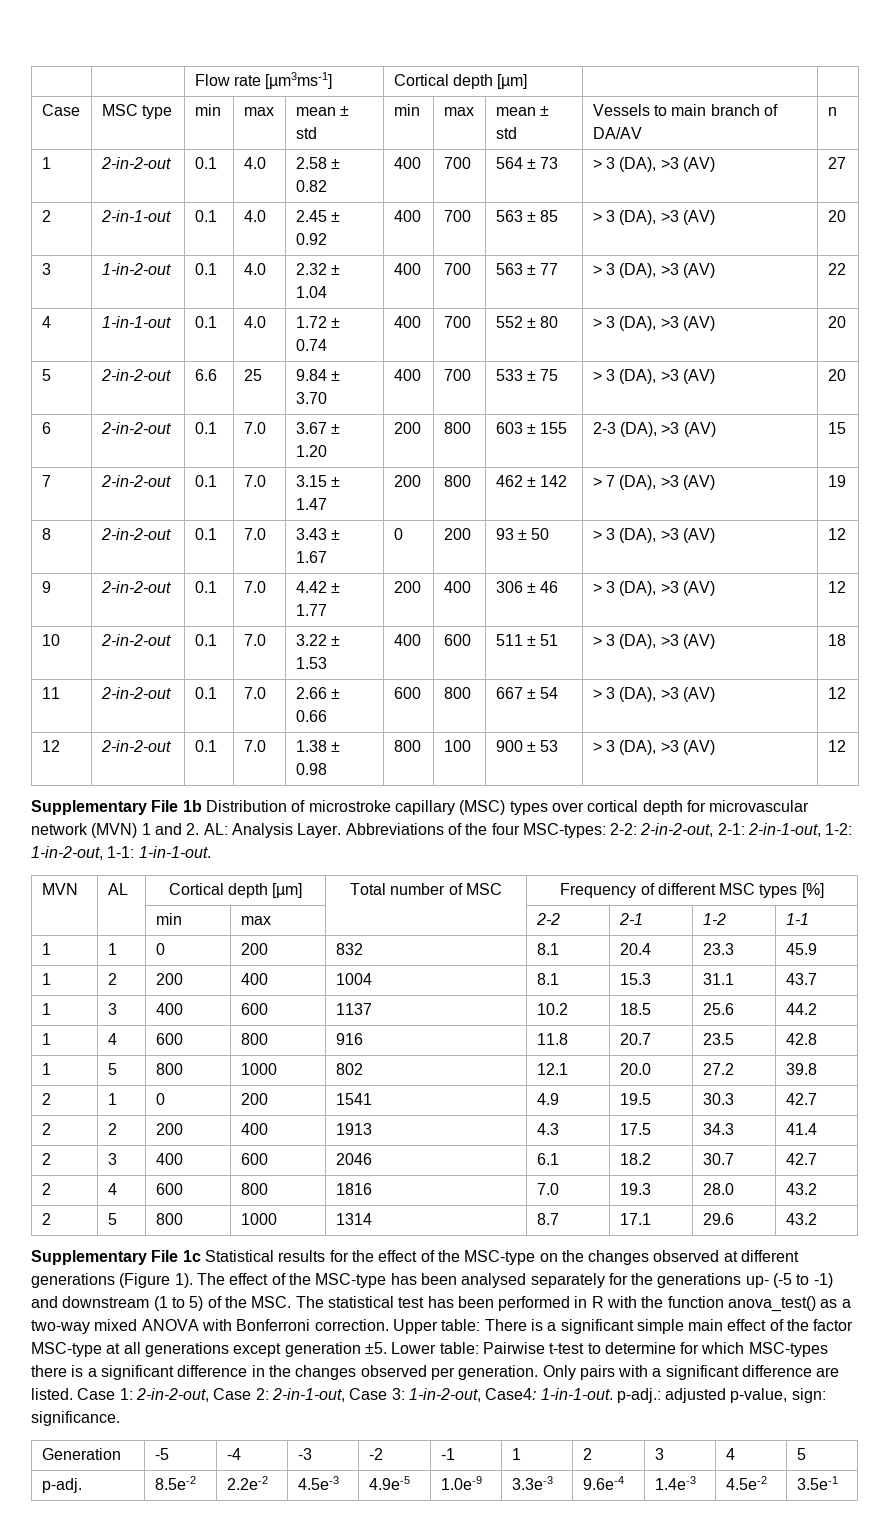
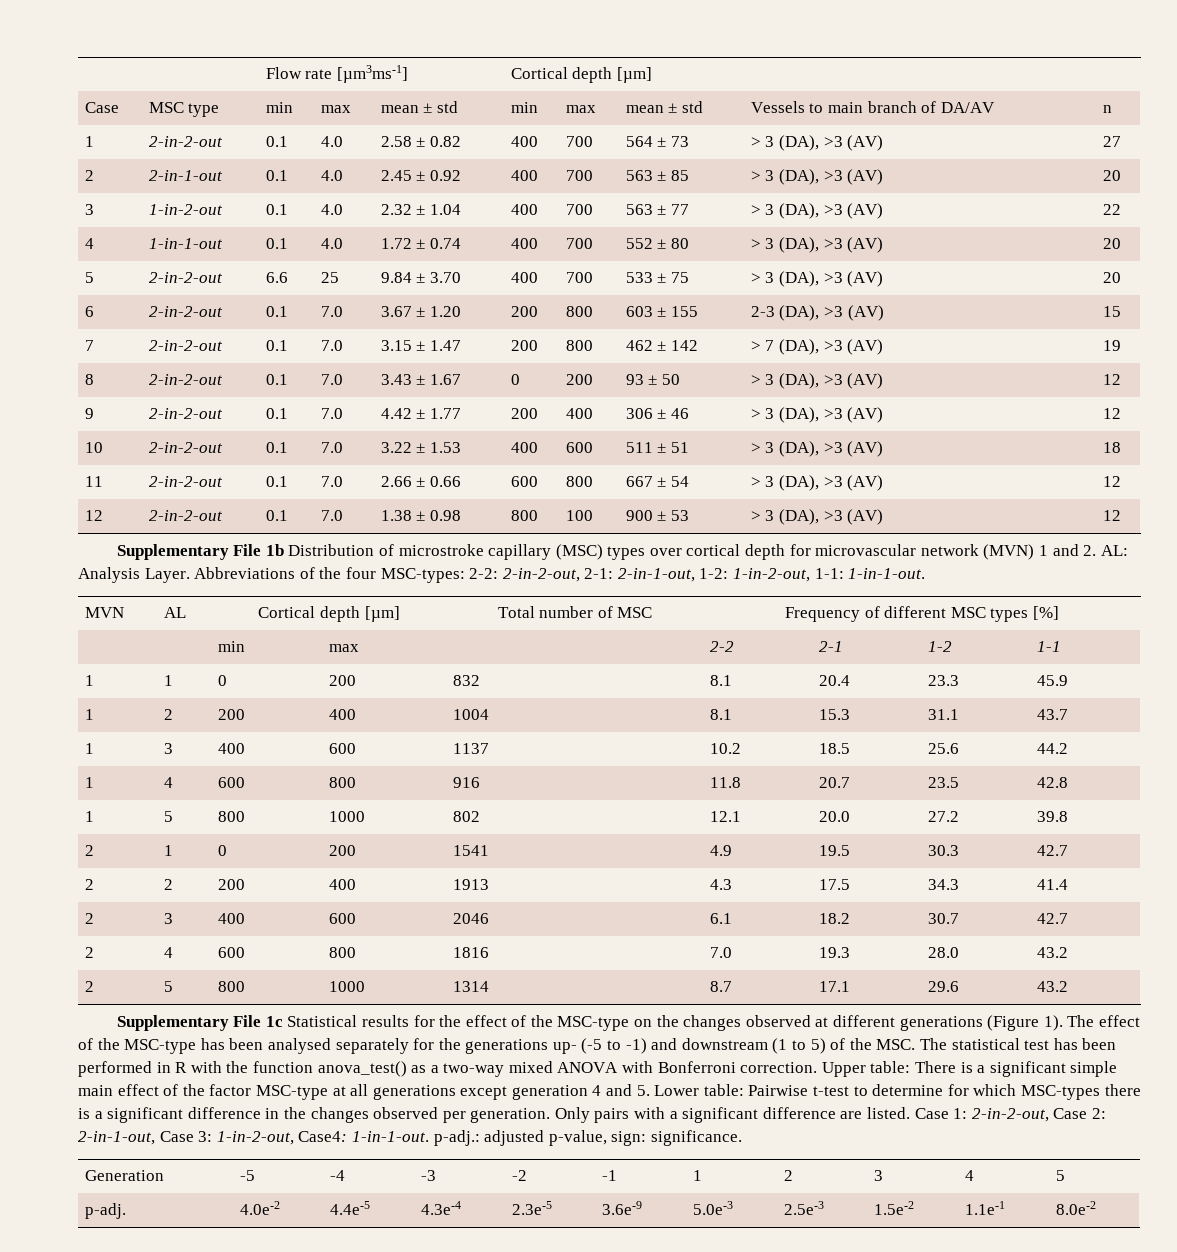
- Upper table: There is a significant simple main effect of the factor MSC-type at all generations except generation ±5. Lower table: Pairwise t-test to determine for which MSC-types there is a significant difference in the changes observed per generation.
+ Upper table: There is a significant simple main effect of the factor MSC-type at all generations except generation 4 and 5. Lower table: Pairwise t-test to determine for which MSC-types there is a significant difference in the changes observed per generation.
- p-adj. | 8.5e-2 | 2.2e-2 | 4.5e-3 | 4.9e-5 | 1.0e-9 | 3.3e-3 | 9.6e-4 | 1.4e-3 | 4.5e-2 | 3.5e-1
+ p-adj. | 4.0e-2 | 4.4e-5 | 4.3e-4 | 2.3e-5 | 3.6e-9 | 5.0e-3 | 2.5e-3 | 1.5e-2 | 1.1e-1 | 8.0e-2

